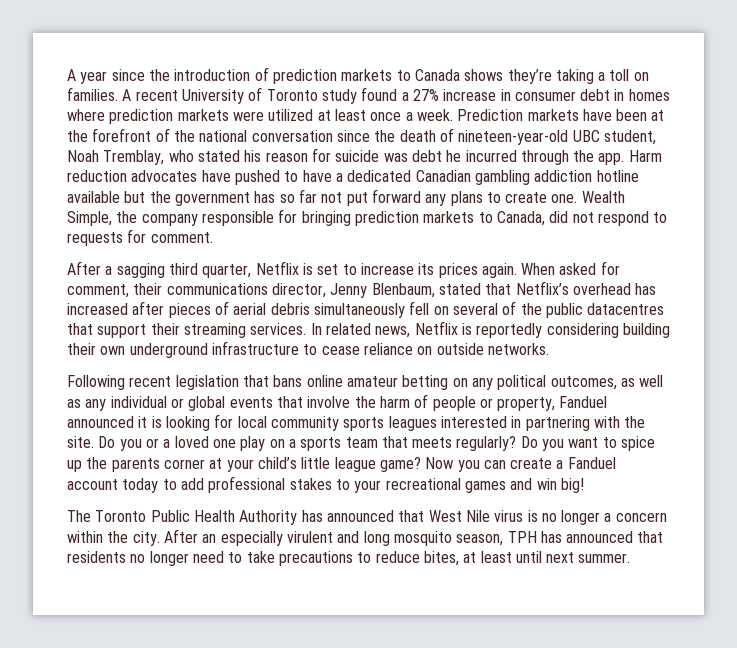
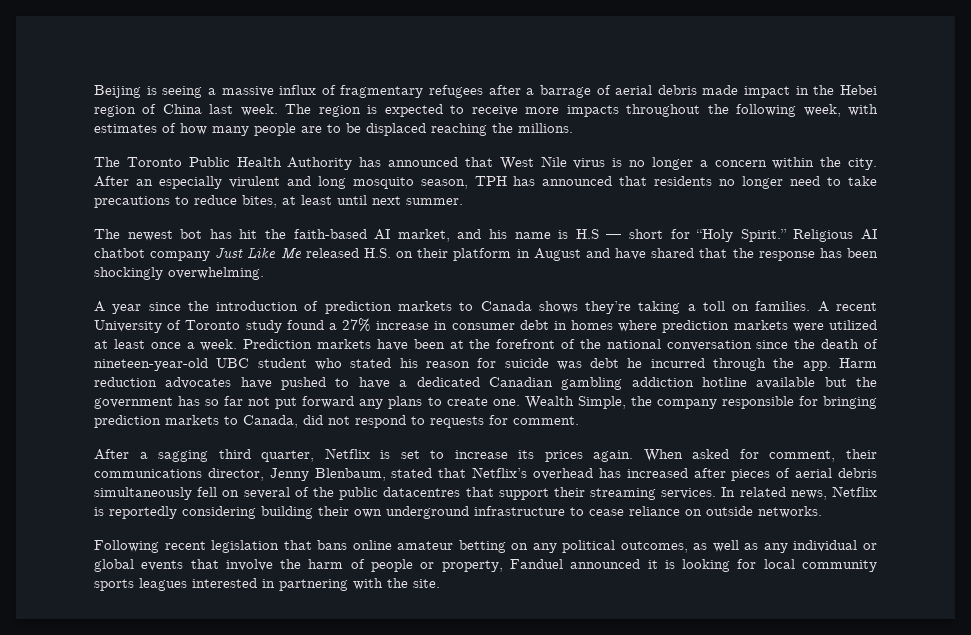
+ Beijing is seeing a massive influx of fragmentary refugees after a barrage of aerial debris made impact in the Hebei region of China last week. The region is expected to receive more impacts throughout the following week, with estimates of how many people are to be displaced reaching the millions.
+ The Toronto Public Health Authority has announced that West Nile virus is no longer a concern within the city. After an especially virulent and long mosquito season, TPH has announced that residents no longer need to take precautions to reduce bites, at least until next summer.
+ The newest bot has hit the faith-based AI market, and his name is H.S — short for “Holy Spirit.” Religious AI chatbot company Just Like Me released H.S. on their platform in August and have shared that the response has been shockingly overwhelming.
- Prediction markets have been at the forefront of the national conversation since the death of nineteen-year-old UBC student, Noah Tremblay, who stated his reason for suicide was debt he incurred through the app.
+ Prediction markets have been at the forefront of the national conversation since the death of nineteen-year-old UBC student who stated his reason for suicide was debt he incurred through the app.
- Do you or a loved one play on a sports team that meets regularly? Do you want to spice up the parents corner at your child’s little league game? Now you can create a Fanduel account today to add professional stakes to your recreational games and win big!
- The Toronto Public Health Authority has announced that West Nile virus is no longer a concern within the city. After an especially virulent and long mosquito season, TPH has announced that residents no longer need to take precautions to reduce bites, at least until next summer.

